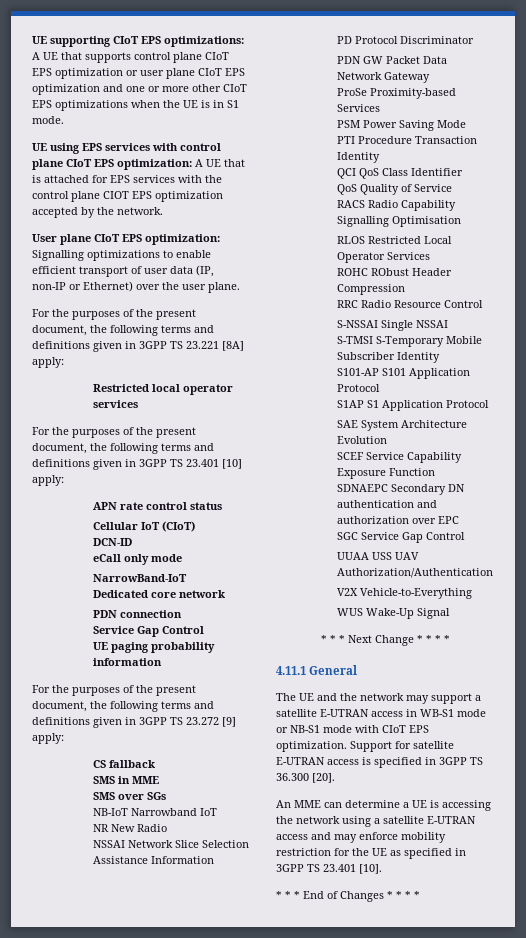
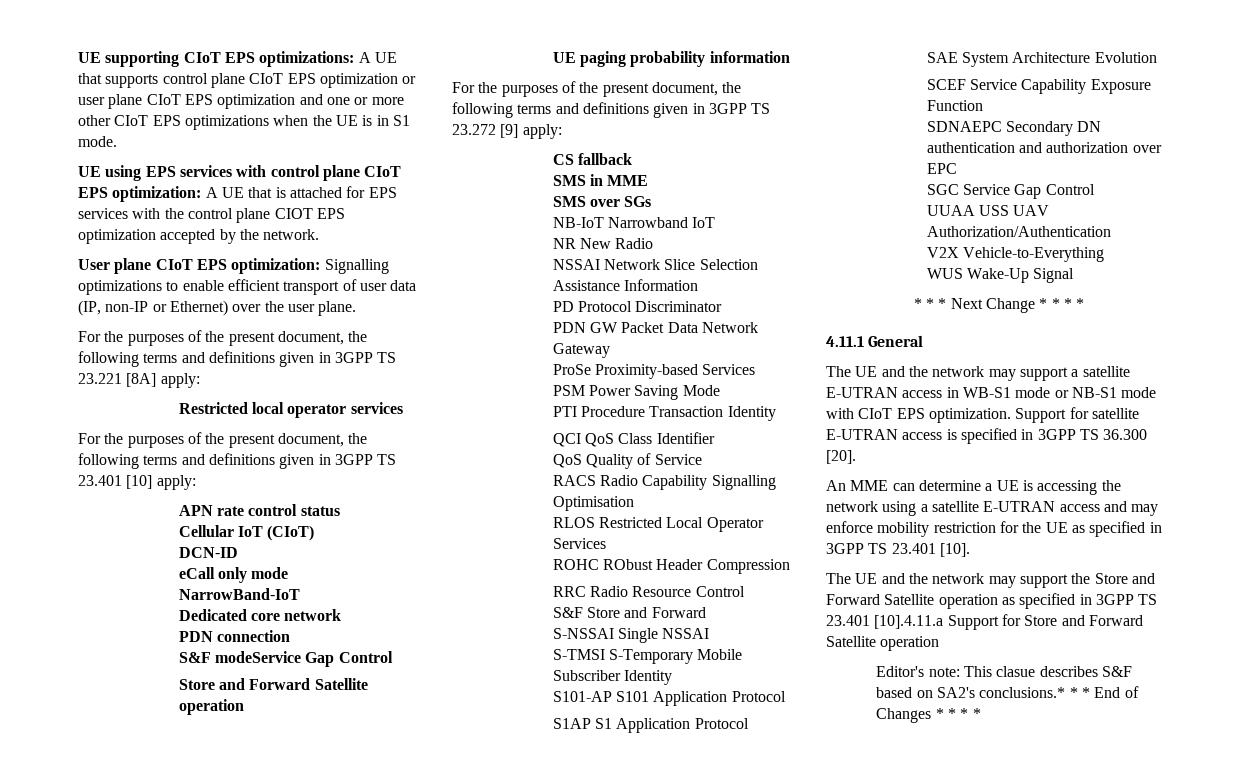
  PDN connection
- Service Gap Control
+ S&F modeService Gap Control
+ Store and Forward Satellite operation
+ S&F Store and Forward
- * * * End of Changes * * * *
+ The UE and the network may support the Store and Forward Satellite operation as specified in 3GPP TS 23.401 [10].4.11.a Support for Store and Forward Satellite operation
+ Editor's note: This clasue describes S&F based on SA2's conclusions.* * * End of Changes * * * *

